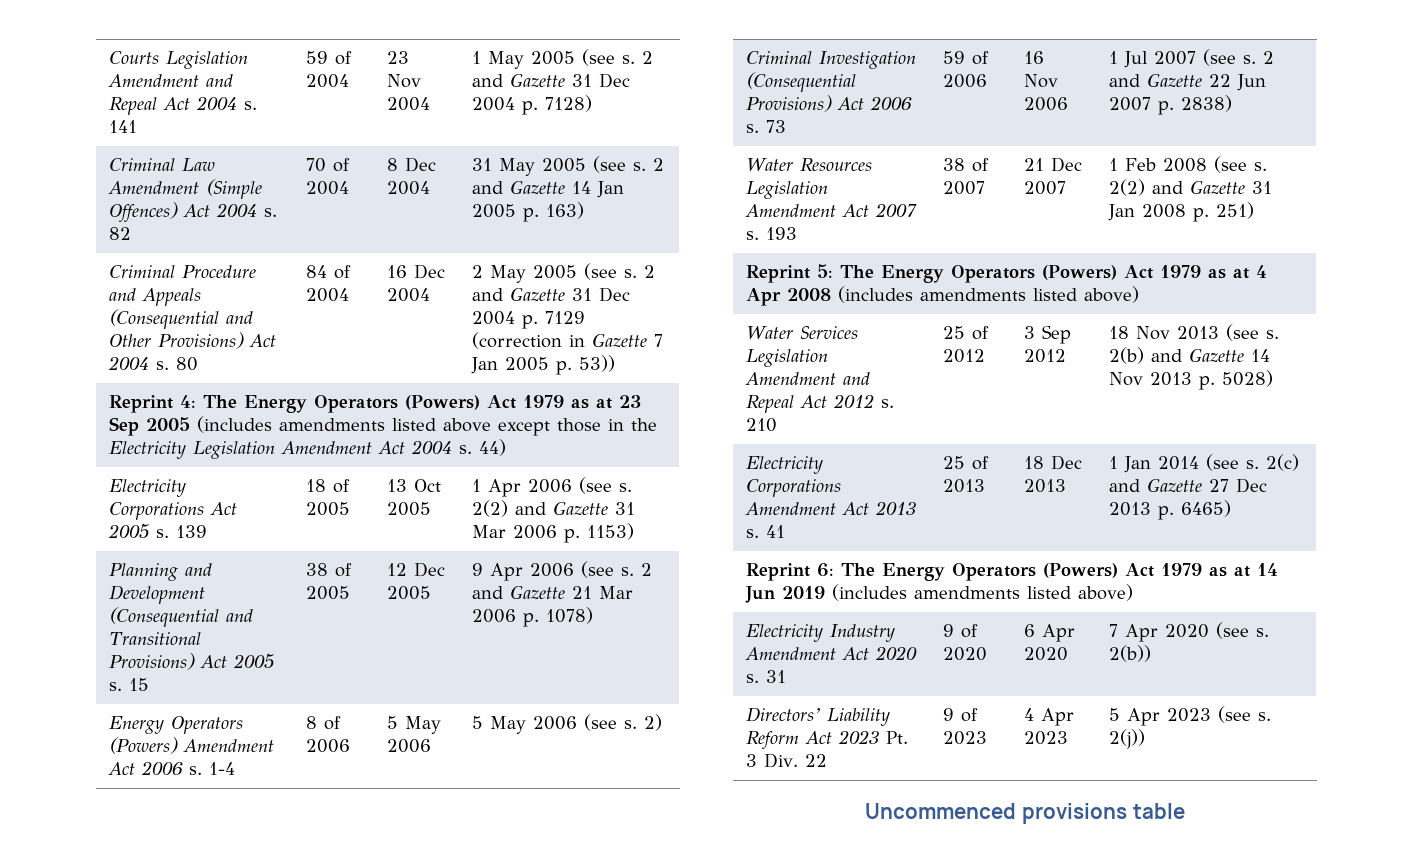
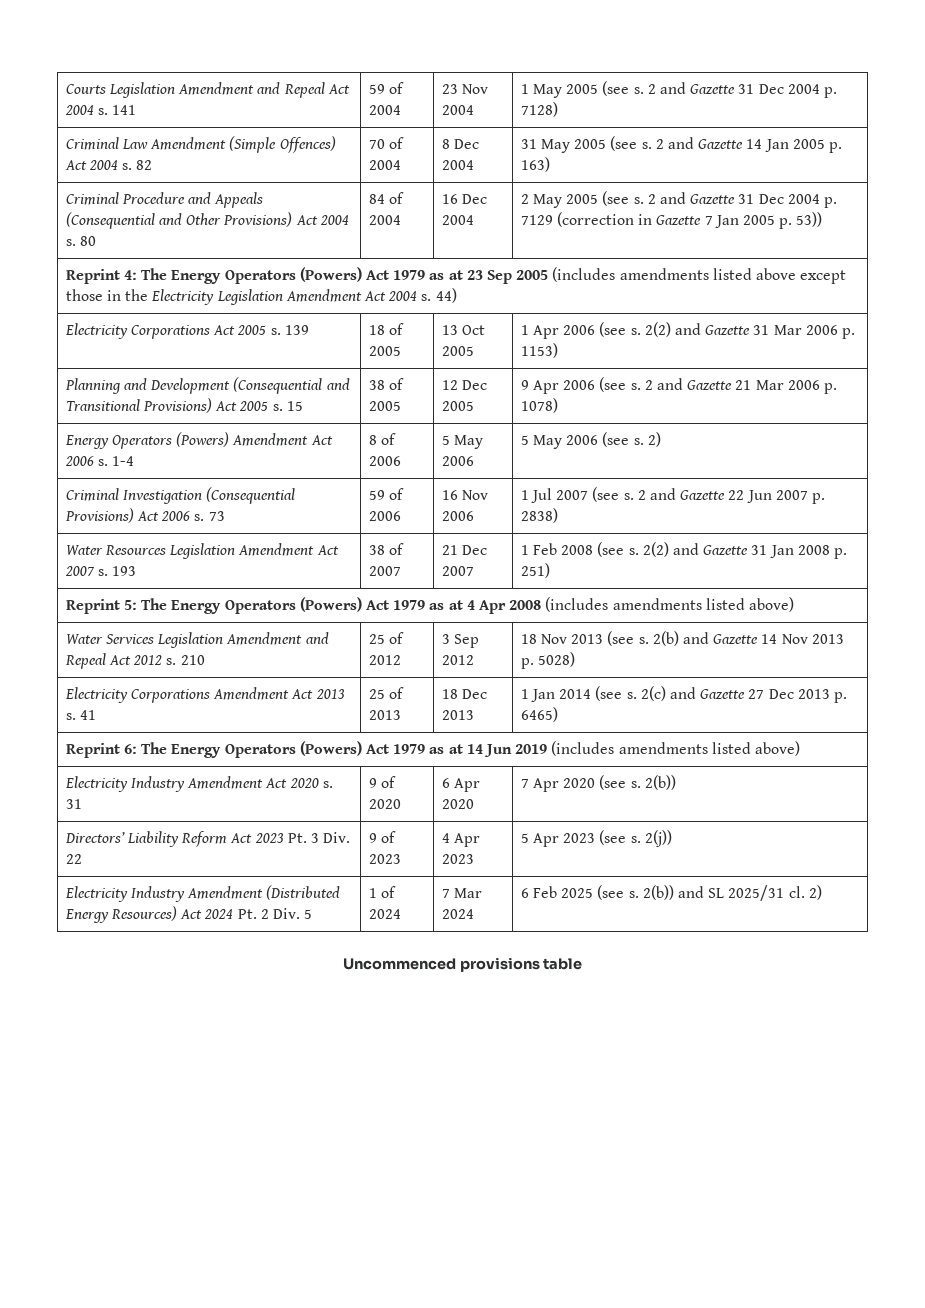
+ Electricity Industry Amendment (Distributed Energy Resources) Act 2024 Pt. 2 Div. 5 | 1 of 2024 | 7 Mar 2024 | 6 Feb 2025 (see s. 2(b)) and SL 2025/31 cl. 2)

